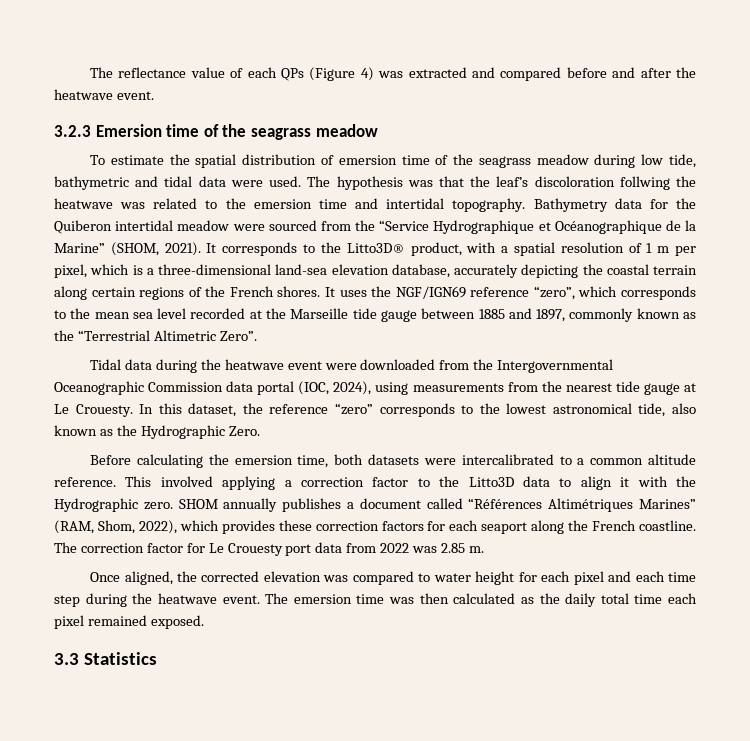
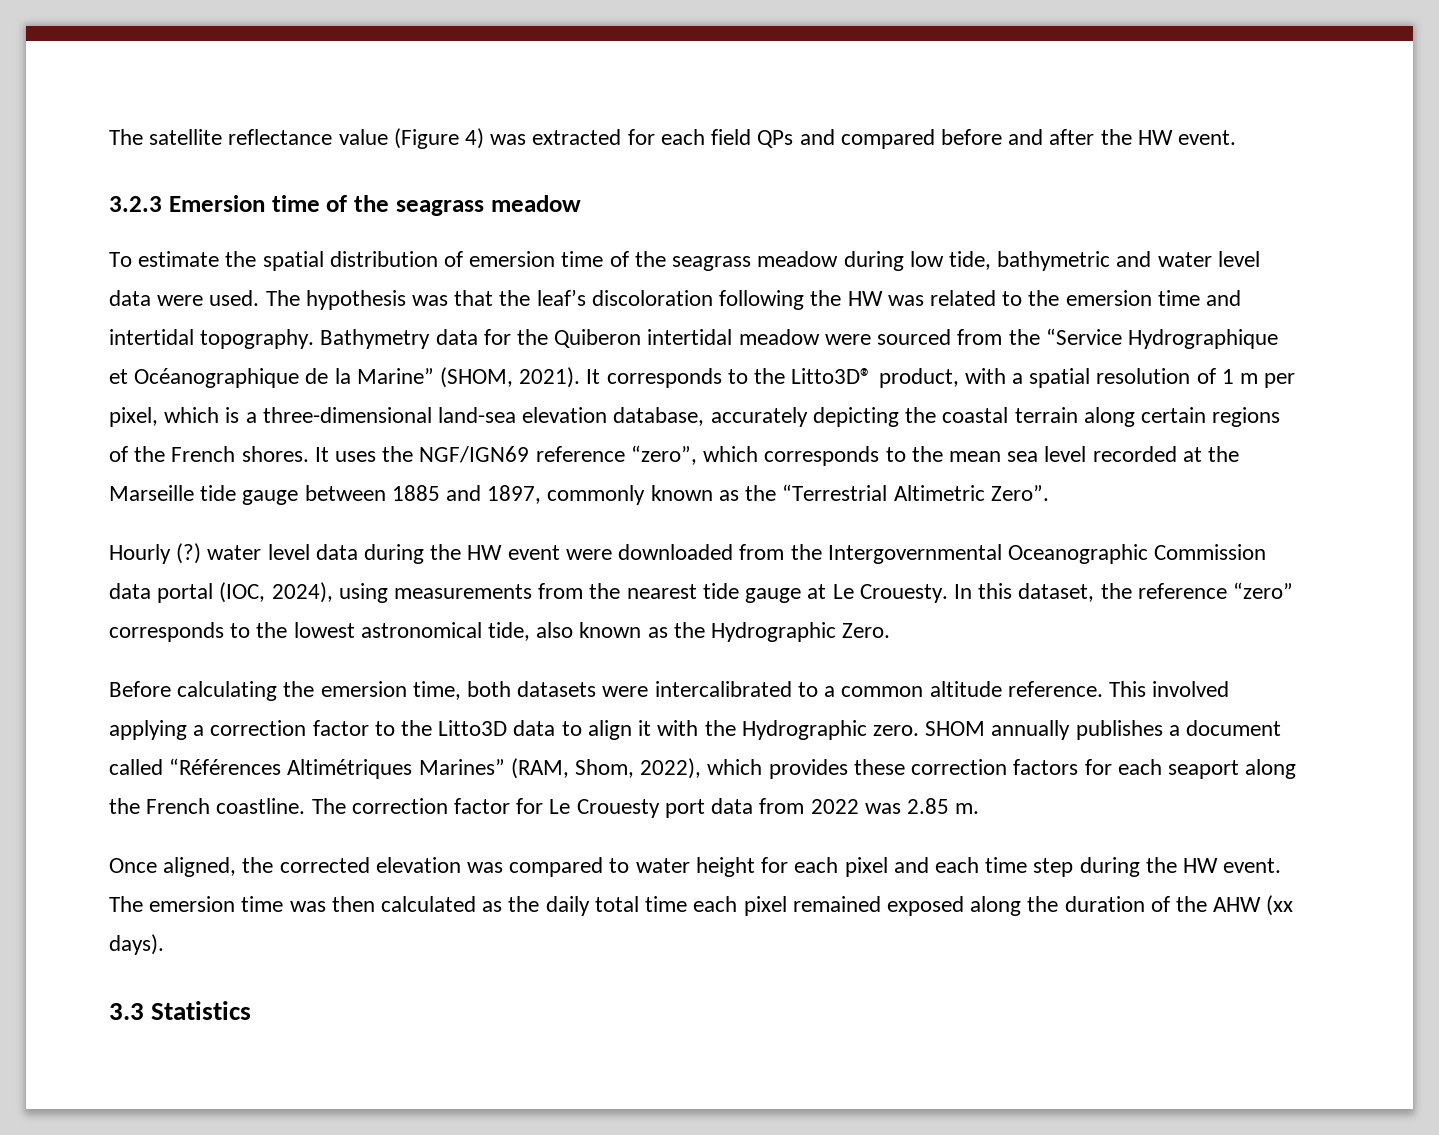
- The reflectance value of each QPs (Figure 4) was extracted and compared before and after the heatwave event.
+ The satellite reflectance value (Figure 4) was extracted for each field QPs and compared before and after the HW event.
- To estimate the spatial distribution of emersion time of the seagrass meadow during low tide, bathymetric and tidal data were used.
+ To estimate the spatial distribution of emersion time of the seagrass meadow during low tide, bathymetric and water level data were used.
- The hypothesis was that the leaf’s discoloration follwing the heatwave was related to the emersion time and intertidal topography.
+ The hypothesis was that the leaf’s discoloration following the HW was related to the emersion time and intertidal topography.
- Tidal data during the heatwave event were downloaded from the Intergovernmental Oceanographic Commission data portal (IOC, 2024), using measurements from the nearest tide gauge at Le Crouesty.
+ Hourly (?) water level data during the HW event were downloaded from the Intergovernmental Oceanographic Commission data portal (IOC, 2024), using measurements from the nearest tide gauge at Le Crouesty.
- Once aligned, the corrected elevation was compared to water height for each pixel and each time step during the heatwave event.
+ Once aligned, the corrected elevation was compared to water height for each pixel and each time step during the HW event.
- The emersion time was then calculated as the daily total time each pixel remained exposed.
+ The emersion time was then calculated as the daily total time each pixel remained exposed along the duration of the AHW (xx days).

